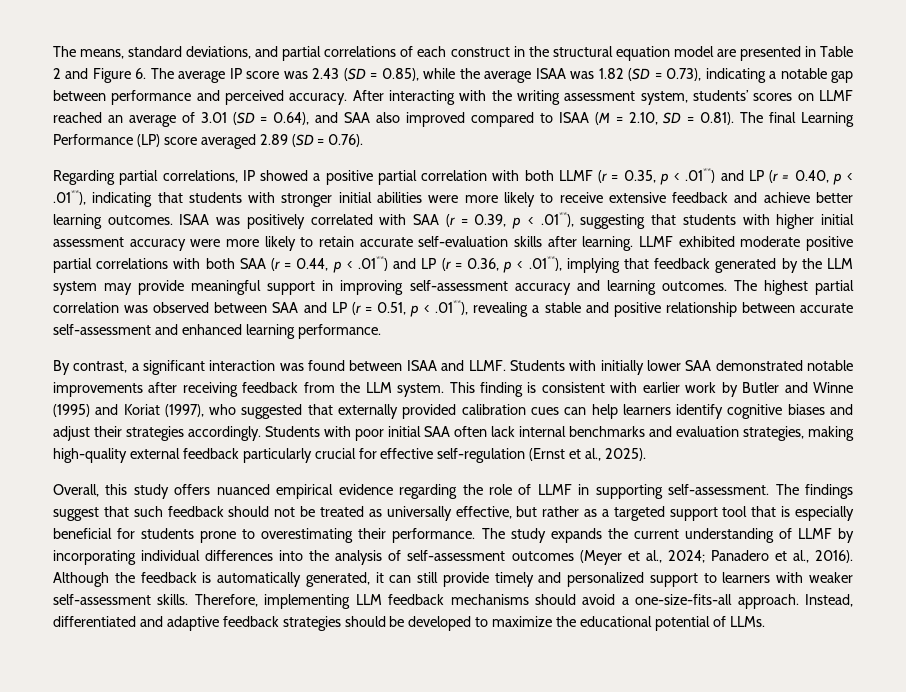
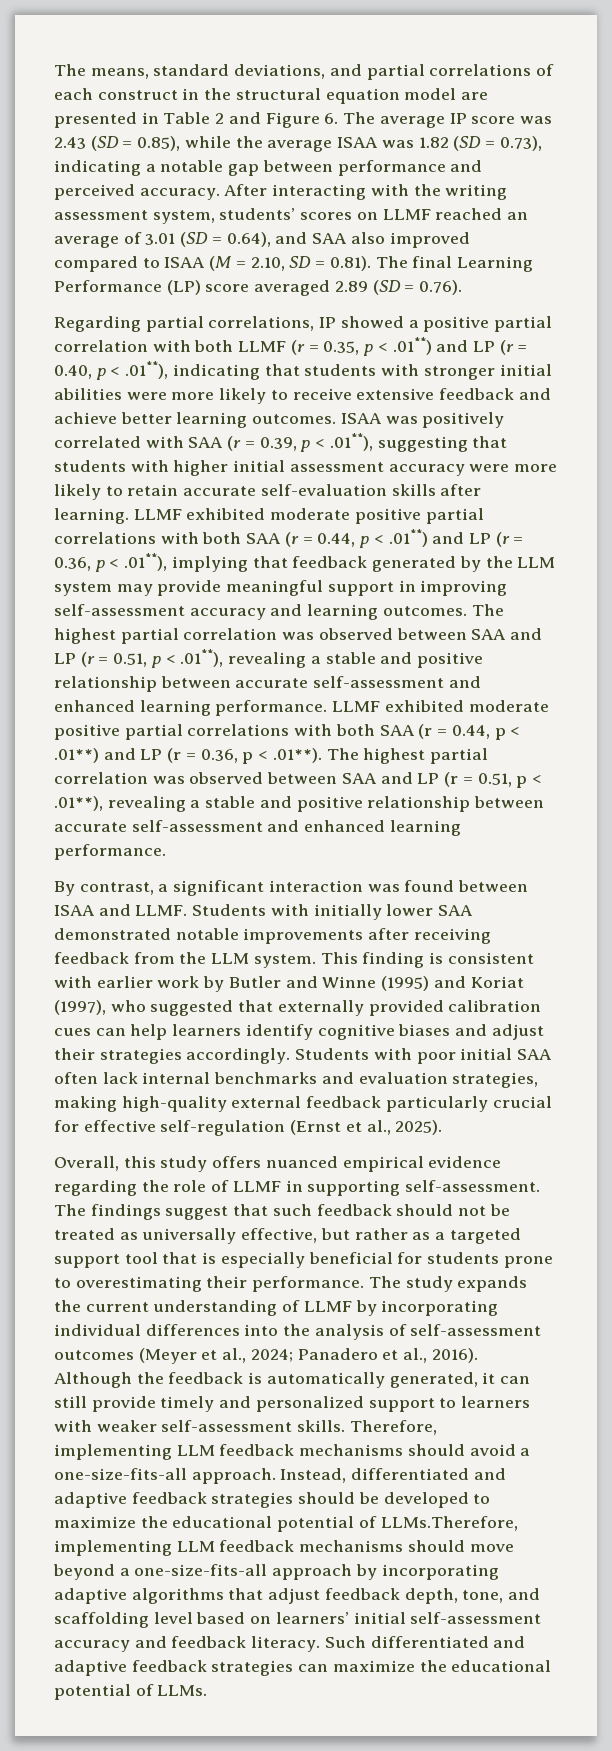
+ LLMF exhibited moderate positive partial correlations with both SAA (r = 0.44, p < .01**) and LP (r = 0.36, p < .01**). The highest partial correlation was observed between SAA and LP (r = 0.51, p < .01**), revealing a stable and positive relationship between accurate self-assessment and enhanced learning performance.
- Instead, differentiated and adaptive feedback strategies should be developed to maximize the educational potential of LLMs.
+ Instead, differentiated and adaptive feedback strategies should be developed to maximize the educational potential of LLMs.Therefore, implementing LLM feedback mechanisms should move beyond a one-size-fits-all approach by incorporating adaptive algorithms that adjust feedback depth, tone, and scaffolding level based on learners’ initial self-assessment accuracy and feedback literacy. Such differentiated and adaptive feedback strategies can maximize the educational potential of LLMs.

